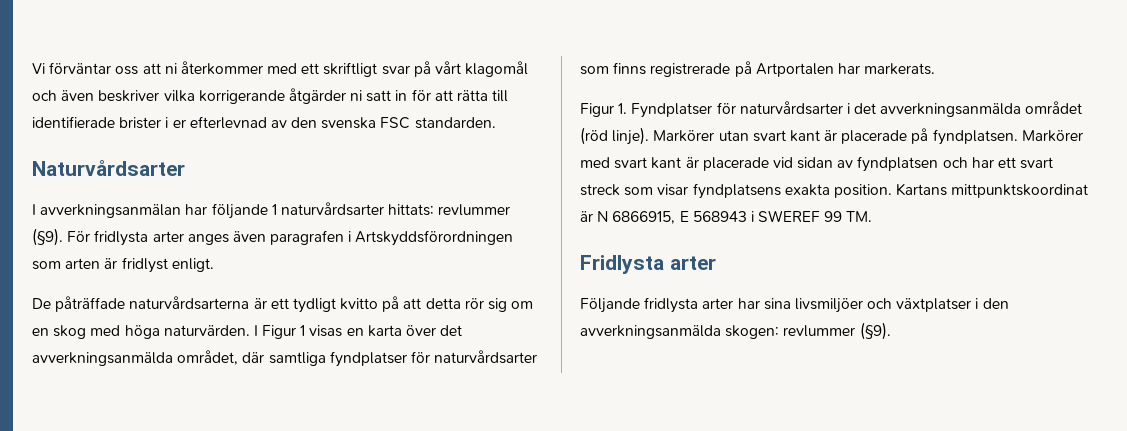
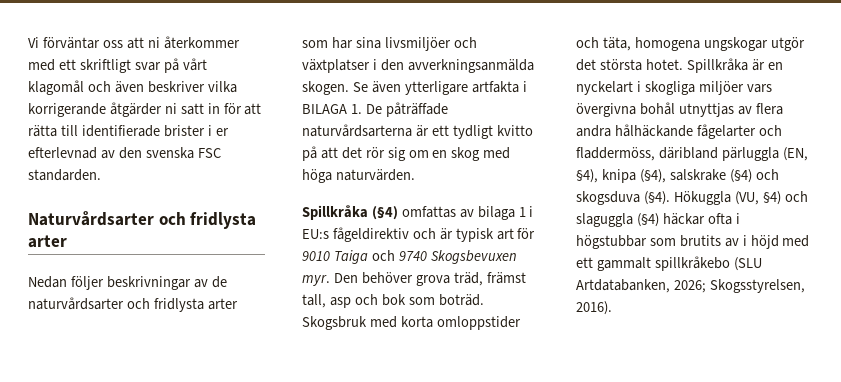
- Naturvårdsarter
- I avverkningsanmälan har följande 1 naturvårdsarter hittats: revlummer (§9). För fridlysta arter anges även paragrafen i Artskyddsförordningen som arten är fridlyst enligt.
- De påträffade naturvårdsarterna är ett tydligt kvitto på att detta rör sig om en skog med höga naturvärden. I Figur 1 visas en karta över det avverkningsanmälda området, där samtliga fyndplatser för naturvårdsarter som finns registrerade på Artportalen har markerats.
- Figur 1. Fyndplatser för naturvårdsarter i det avverkningsanmälda området (röd linje). Markörer utan svart kant är placerade på fyndplatsen. Markörer med svart kant är placerade vid sidan av fyndplatsen och har ett svart streck som visar fyndplatsens exakta position. Kartans mittpunktskoordinat är N 6866915, E 568943 i SWEREF 99 TM.
- Fridlysta arter
- Följande fridlysta arter har sina livsmiljöer och växtplatser i den avverkningsanmälda skogen: revlummer (§9).
+ Naturvårdsarter och fridlysta arter
+ Nedan följer beskrivningar av de naturvårdsarter och fridlysta arter som har sina livsmiljöer och växtplatser i den avverkningsanmälda skogen. Se även ytterligare artfakta i BILAGA 1. De påträffade naturvårdsarterna är ett tydligt kvitto på att det rör sig om en skog med höga naturvärden.
+ Spillkråka (§4) omfattas av bilaga 1 i EU:s fågeldirektiv och är typisk art för 9010 Taiga och 9740 Skogsbevuxen myr. Den behöver grova träd, främst tall, asp och bok som boträd. Skogsbruk med korta omloppstider och täta, homogena ungskogar utgör det största hotet. Spillkråka är en nyckelart i skogliga miljöer vars övergivna bohål utnyttjas av flera andra hålhäckande fågelarter och fladdermöss, däribland pärluggla (EN, §4), knipa (§4), salskrake (§4) och skogsduva (§4). Hökuggla (VU, §4) och slaguggla (§4) häckar ofta i högstubbar som brutits av i höjd med ett gammalt spillkråkebo (SLU Artdatabanken, 2026; Skogsstyrelsen, 2016).

